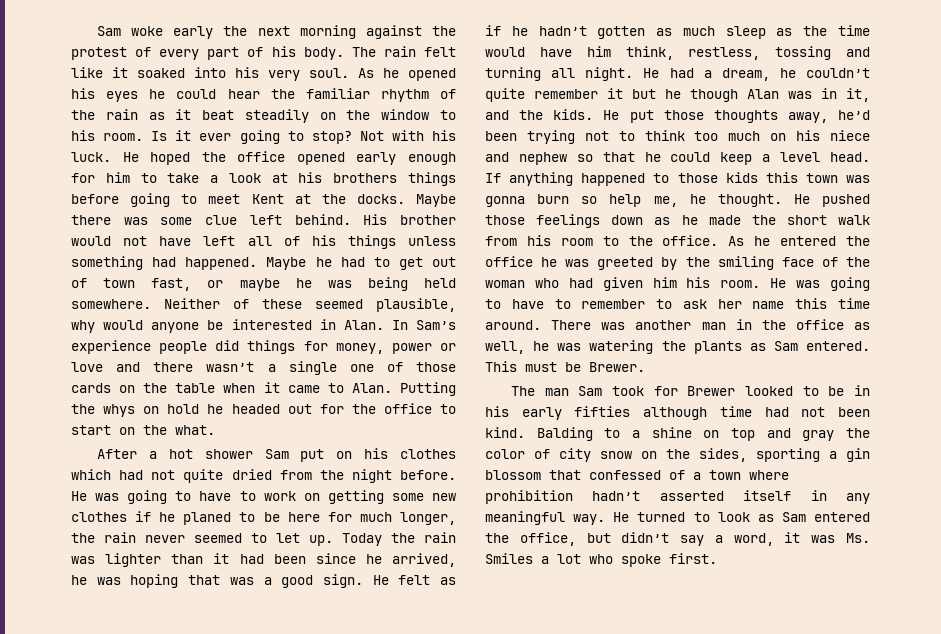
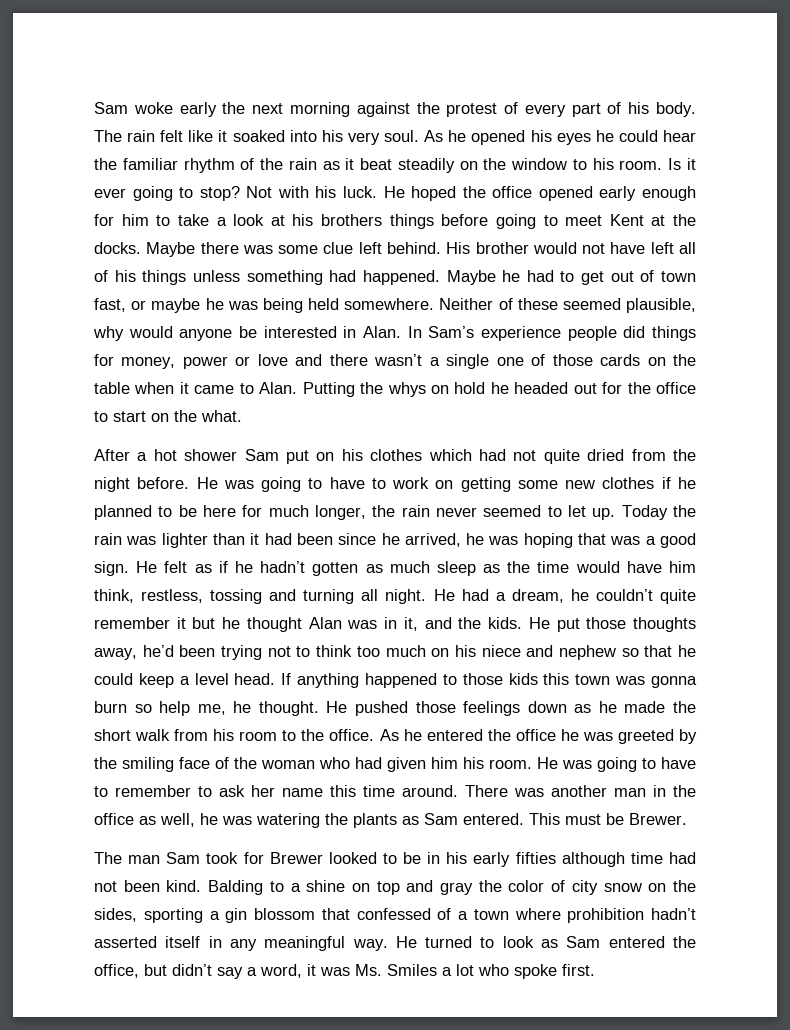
- He was going to have to work on getting some new clothes if he planed to be here for much longer, the rain never seemed to let up.
+ He was going to have to work on getting some new clothes if he planned to be here for much longer, the rain never seemed to let up.
- He had a dream, he couldn’t quite remember it but he though Alan was in it, and the kids.
+ He had a dream, he couldn’t quite remember it but he thought Alan was in it, and the kids.

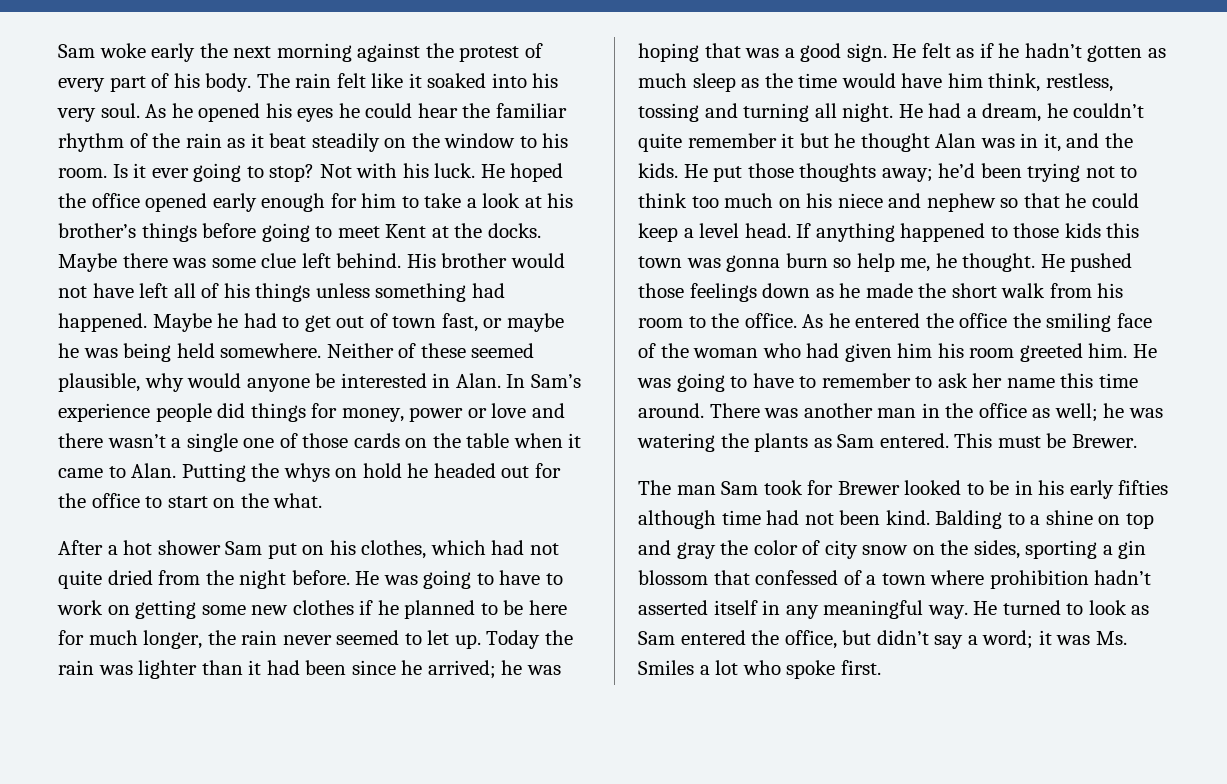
- He hoped the office opened early enough for him to take a look at his brothers things before going to meet Kent at the docks.
+ He hoped the office opened early enough for him to take a look at his brother’s things before going to meet Kent at the docks.
- After a hot shower Sam put on his clothes which had not quite dried from the night before.
+ After a hot shower Sam put on his clothes, which had not quite dried from the night before.
- Today the rain was lighter than it had been since he arrived, he was hoping that was a good sign.
+ Today the rain was lighter than it had been since he arrived; he was hoping that was a good sign.
- He put those thoughts away, he’d been trying not to think too much on his niece and nephew so that he could keep a level head.
+ He put those thoughts away; he’d been trying not to think too much on his niece and nephew so that he could keep a level head.
- As he entered the office he was greeted by the smiling face of the woman who had given him his room.
+ As he entered the office the smiling face of the woman who had given him his room greeted him.
- There was another man in the office as well, he was watering the plants as Sam entered.
+ There was another man in the office as well; he was watering the plants as Sam entered.
- He turned to look as Sam entered the office, but didn’t say a word, it was Ms. Smiles a lot who spoke first.
+ He turned to look as Sam entered the office, but didn’t say a word; it was Ms. Smiles a lot who spoke first.

